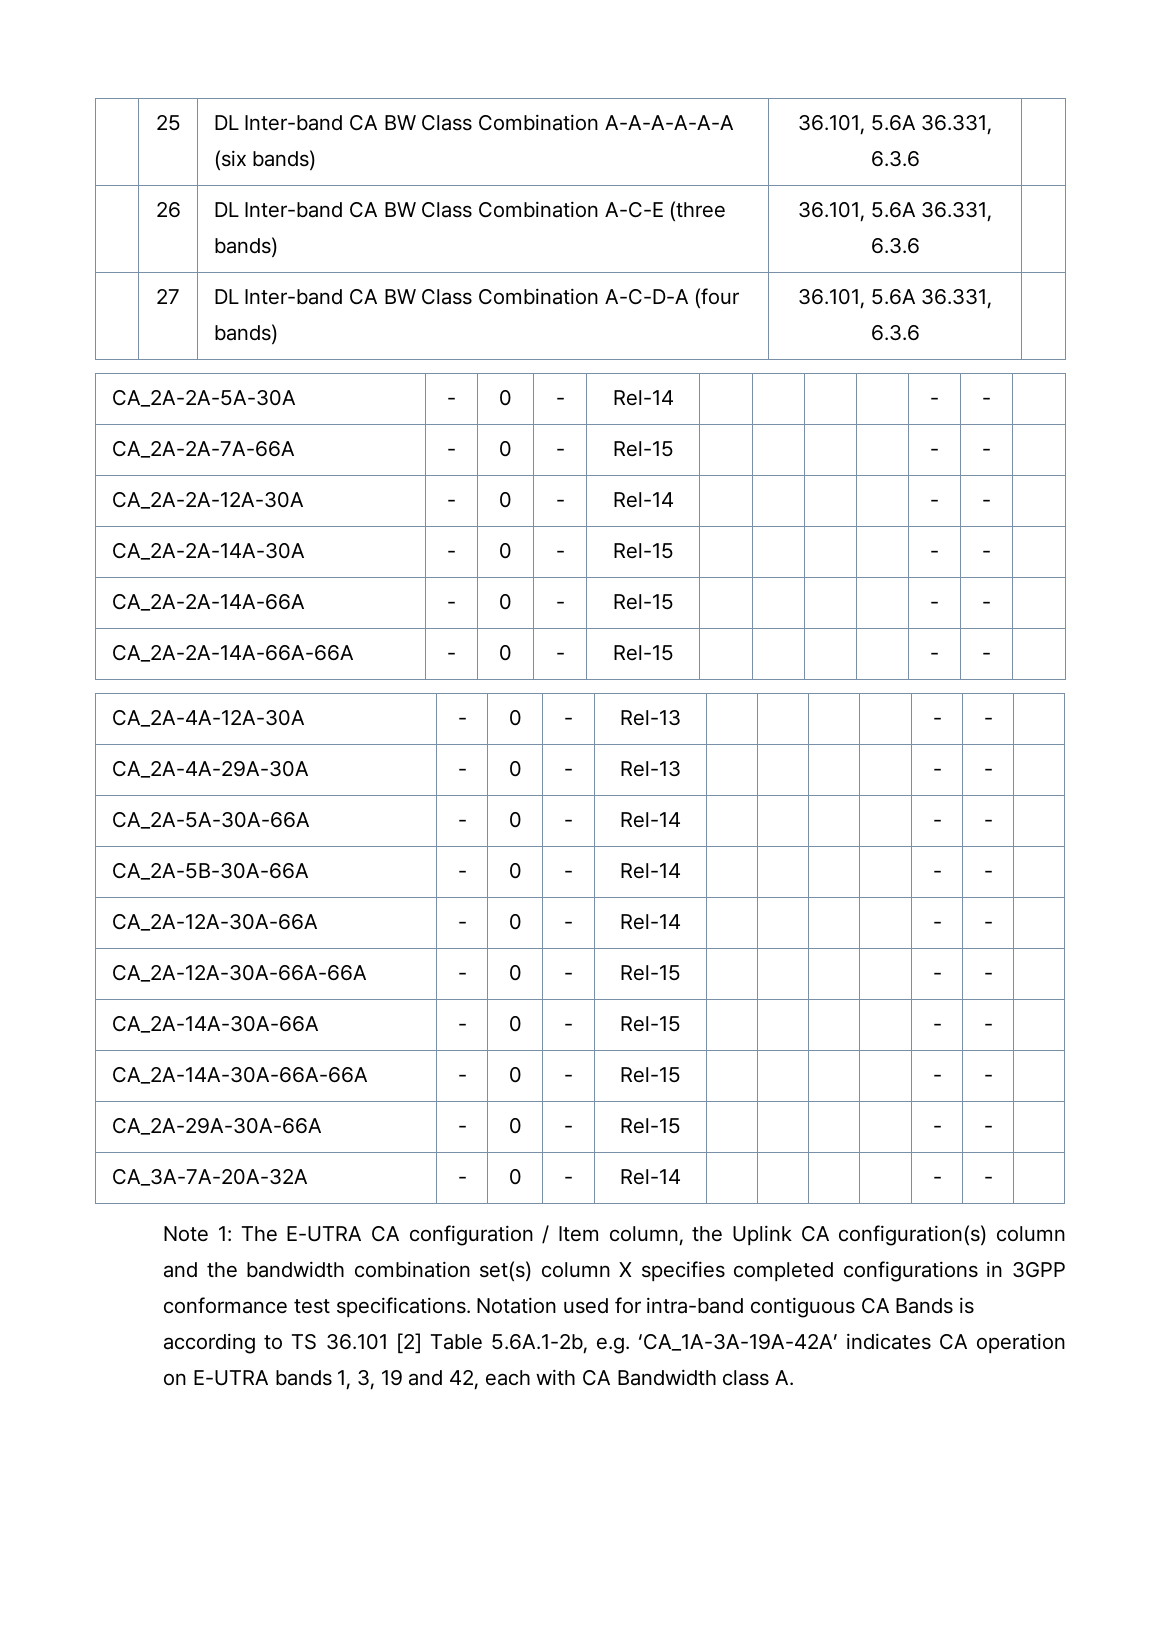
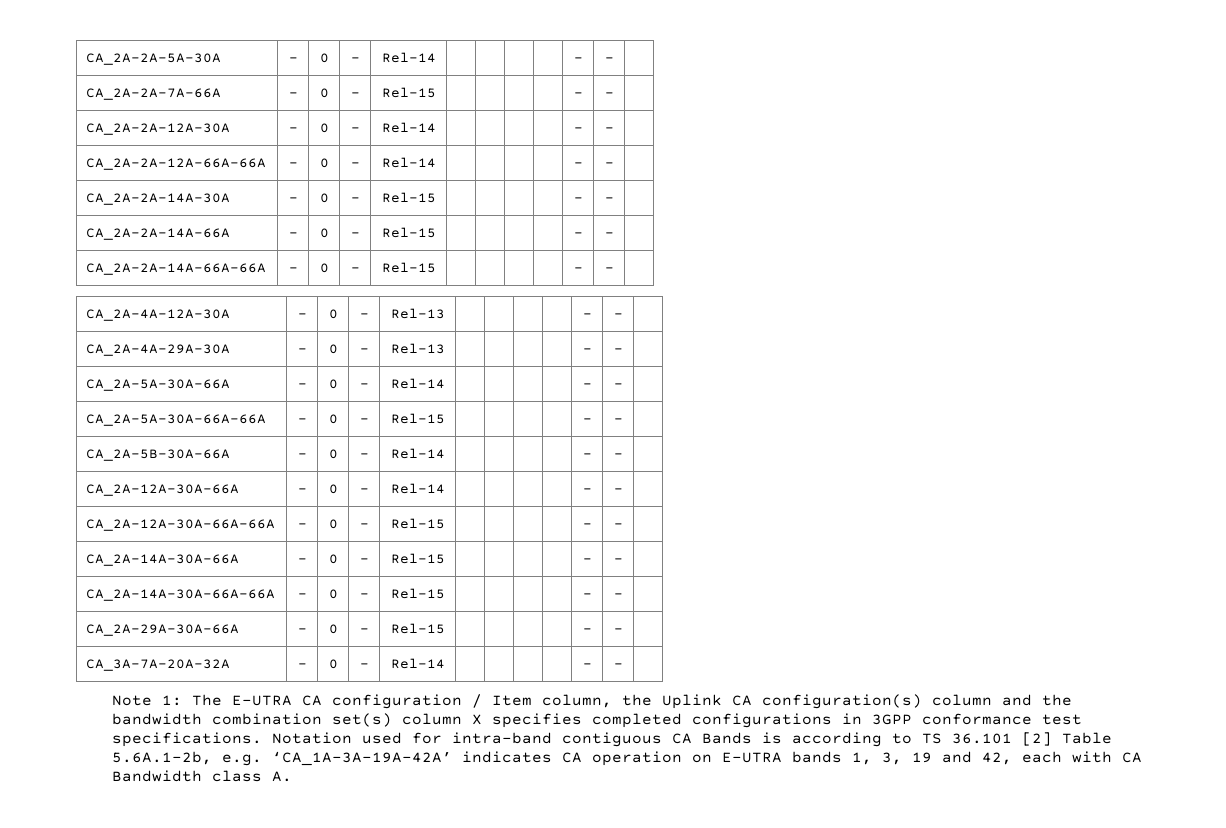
- | 25 | DL Inter-band CA BW Class Combination A-A-A-A-A-A (six bands) | 36.101, 5.6A 36.331, 6.3.6 |
- | 26 | DL Inter-band CA BW Class Combination A-C-E (three bands) | 36.101, 5.6A 36.331, 6.3.6 |
- | 27 | DL Inter-band CA BW Class Combination A-C-D-A (four bands) | 36.101, 5.6A 36.331, 6.3.6 |
+ CA_2A-2A-12A-66A-66A | - | 0 | - | Rel-14 | | | | | - | - |
+ CA_2A-5A-30A-66A-66A | - | 0 | - | Rel-15 | | | | | - | - |

